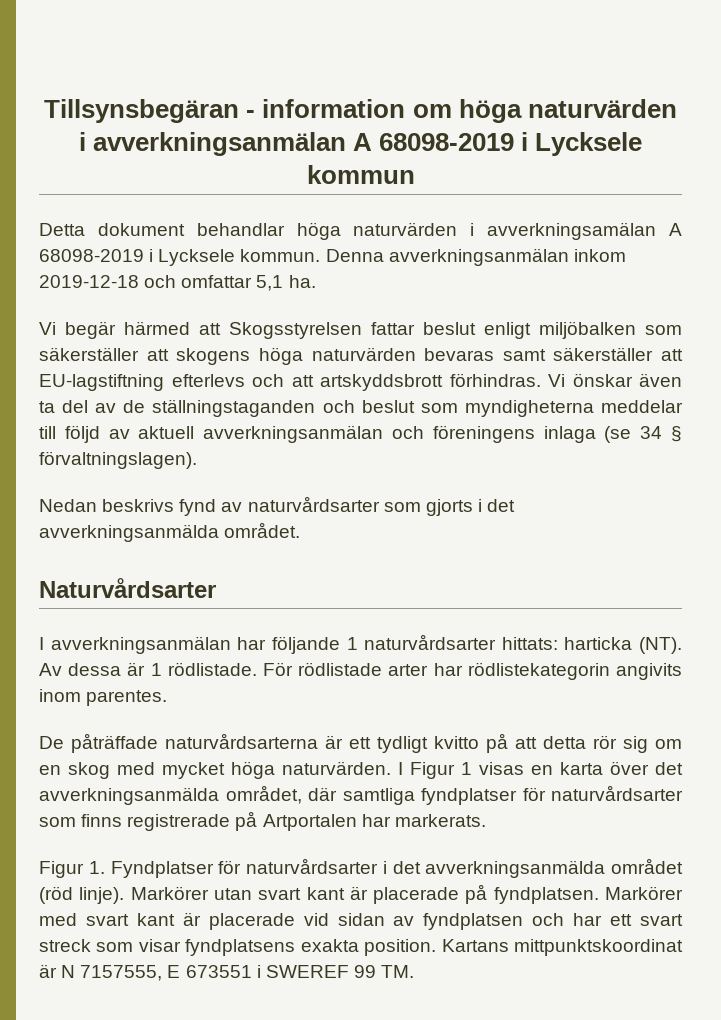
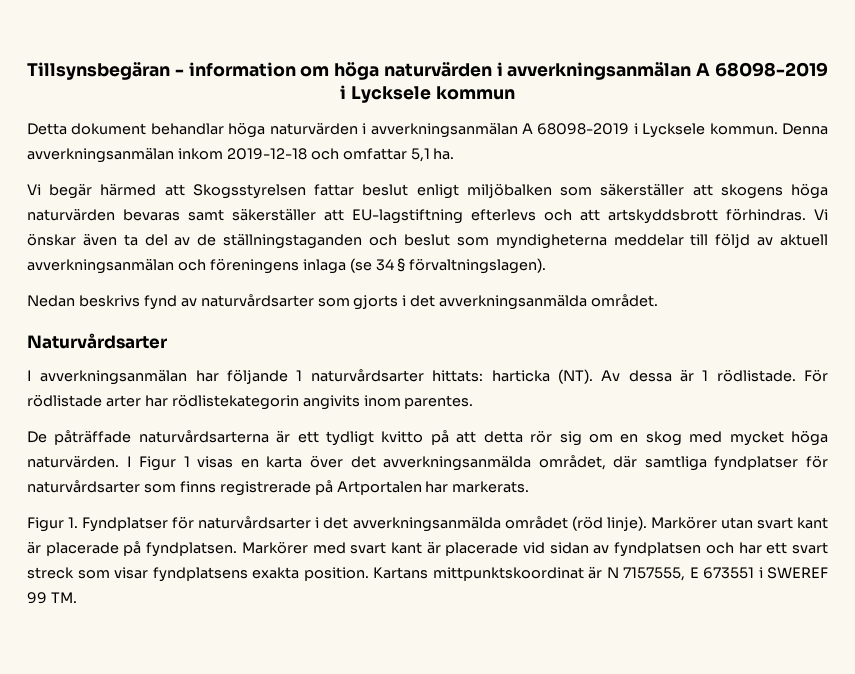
- Detta dokument behandlar höga naturvärden i avverkningsamälan A 68098-2019 i Lycksele kommun.
+ Detta dokument behandlar höga naturvärden i avverkningsanmälan A 68098-2019 i Lycksele kommun.

